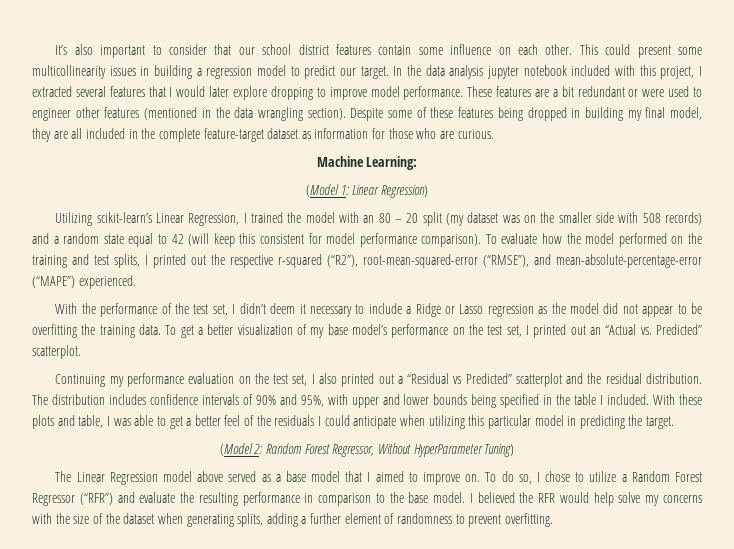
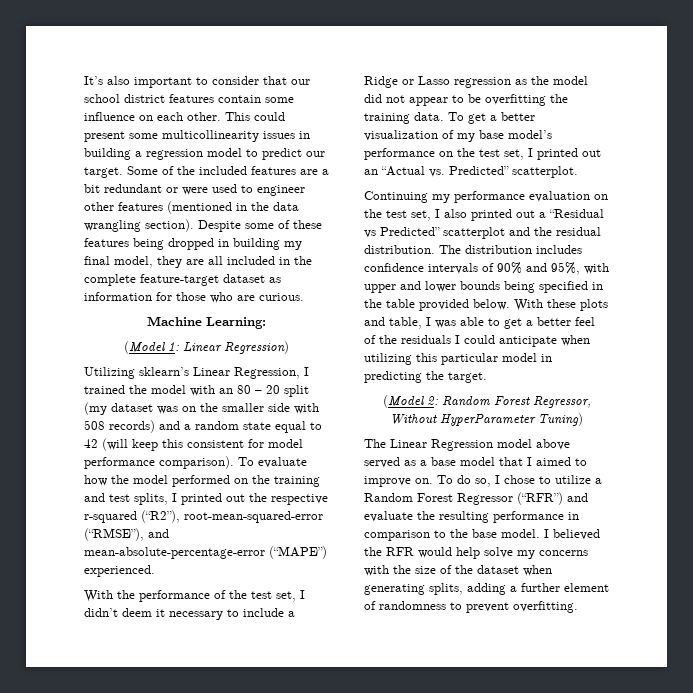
- In the data analysis jupyter notebook included with this project, I extracted several features that I would later explore dropping to improve model performance. These features are a bit redundant or were used to engineer other features (mentioned in the data wrangling section).
+ Some of the included features are a bit redundant or were used to engineer other features (mentioned in the data wrangling section).
- Utilizing scikit-learn’s Linear Regression, I trained the model with an 80 – 20 split (my dataset was on the smaller side with 508 records) and a random state equal to 42 (will keep this consistent for model performance comparison).
+ Utilizing sklearn’s Linear Regression, I trained the model with an 80 – 20 split (my dataset was on the smaller side with 508 records) and a random state equal to 42 (will keep this consistent for model performance comparison).
- The distribution includes confidence intervals of 90% and 95%, with upper and lower bounds being specified in the table I included.
+ The distribution includes confidence intervals of 90% and 95%, with upper and lower bounds being specified in the table provided below.

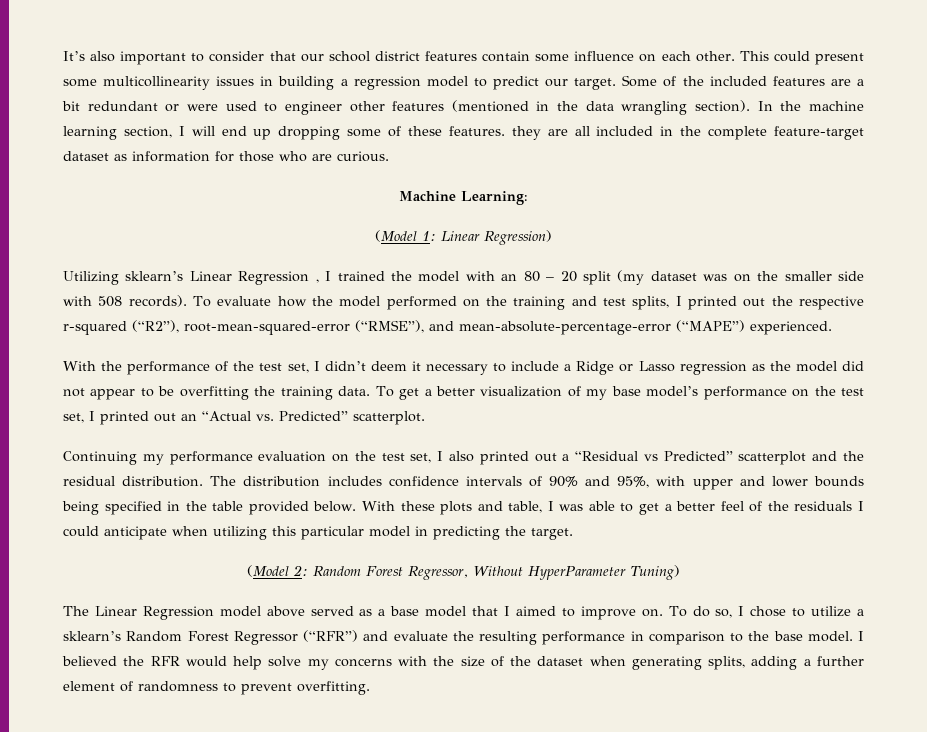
- Despite some of these features being dropped in building my final model, they are all included in the complete feature-target dataset as information for those who are curious.
+ In the machine learning section, I will end up dropping some of these features. they are all included in the complete feature-target dataset as information for those who are curious.
- Utilizing sklearn’s Linear Regression, I trained the model with an 80 – 20 split (my dataset was on the smaller side with 508 records) and a random state equal to 42 (will keep this consistent for model performance comparison).
+ Utilizing sklearn’s Linear Regression , I trained the model with an 80 – 20 split (my dataset was on the smaller side with 508 records).
- To do so, I chose to utilize a Random Forest Regressor (“RFR”) and evaluate the resulting performance in comparison to the base model.
+ To do so, I chose to utilize a sklearn’s Random Forest Regressor (“RFR”) and evaluate the resulting performance in comparison to the base model.

